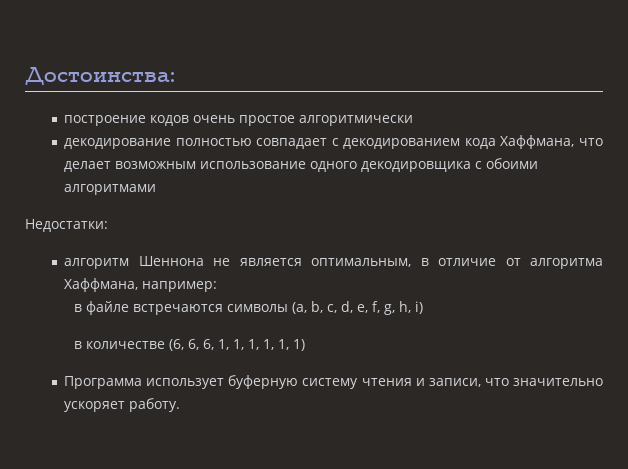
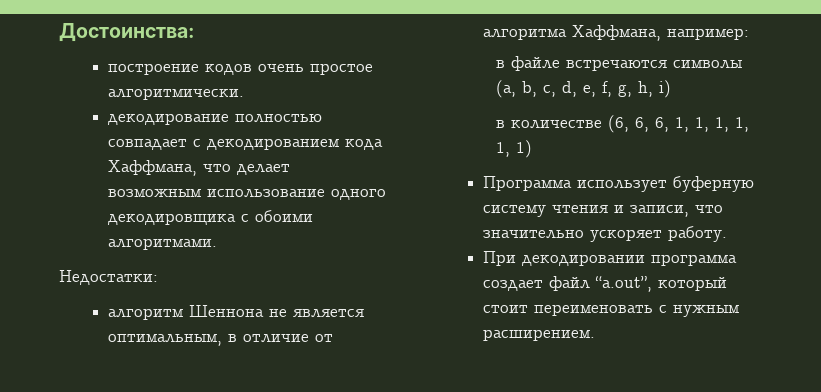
- построение кодов очень простое алгоритмически
+ построение кодов очень простое алгоритмически.
- декодирование полностью совпадает с декодированием кода Хаффмана, что делает возможным использование одного декодировщика с обоими алгоритмами
+ декодирование полностью совпадает с декодированием кода Хаффмана, что делает возможным использование одного декодировщика с обоими алгоритмами.
+ При декодировании программа создает файл “a.out”, который стоит переименовать с нужным расширением.

